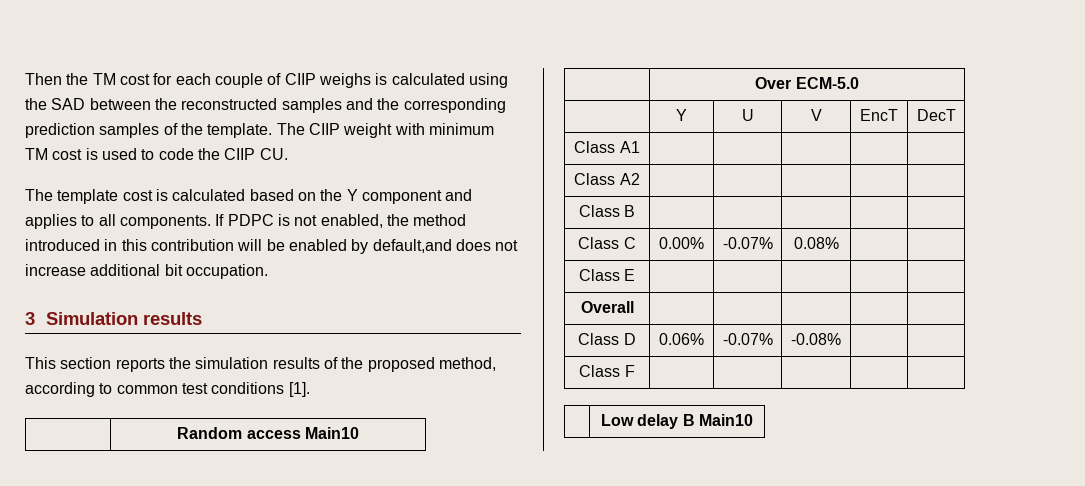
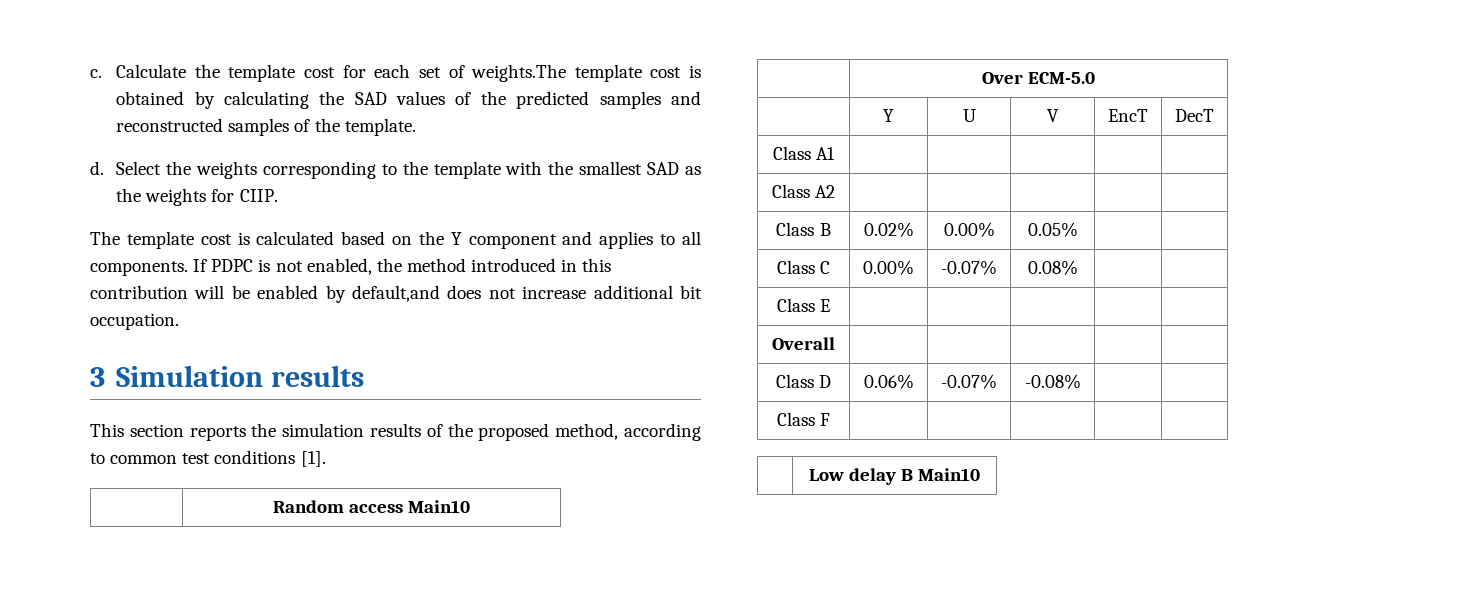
- Then the TM cost for each couple of CIIP weighs is calculated using the SAD between the reconstructed samples and the corresponding prediction samples of the template. The CIIP weight with minimum TM cost is used to code the CIIP CU.
+ c. Calculate the template cost for each set of weights.The template cost is obtained by calculating the SAD values of the predicted samples and reconstructed samples of the template.
+ d. Select the weights corresponding to the template with the smallest SAD as the weights for CIIP.
- Class B | | | | |
+ Class B | 0.02% | 0.00% | 0.05% | |

